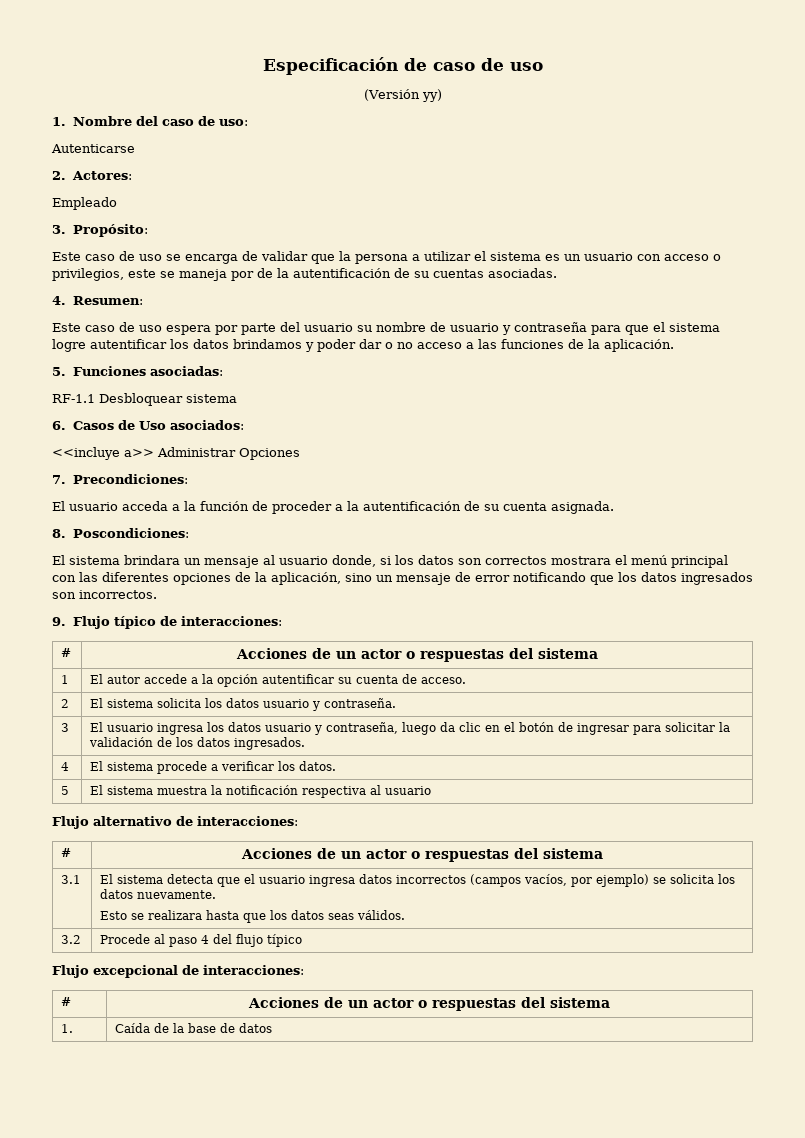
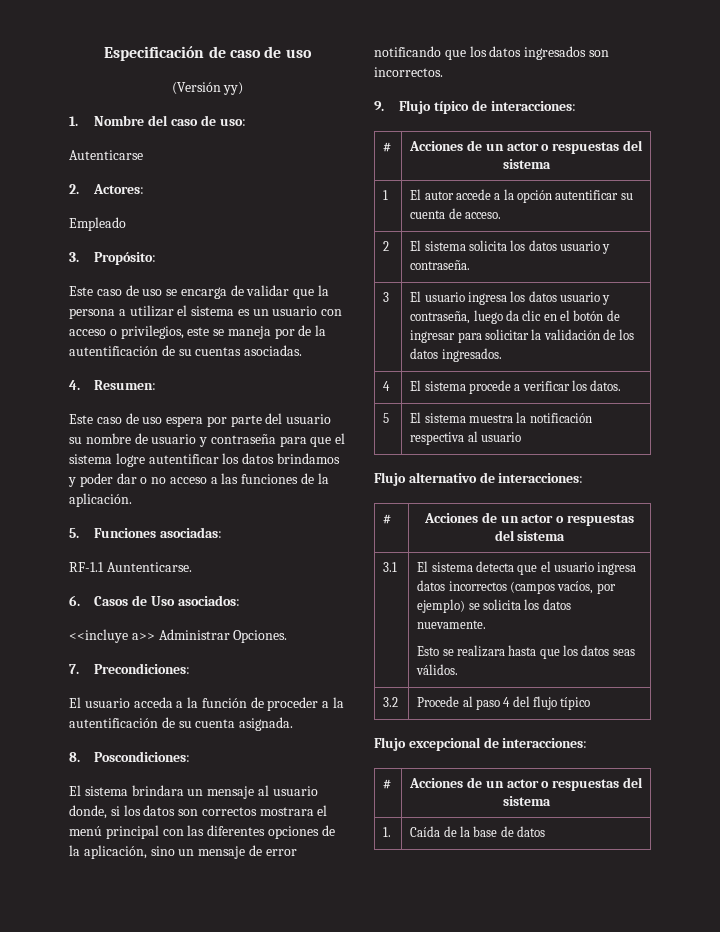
- RF-1.1 Desbloquear sistema
+ RF-1.1 Auntenticarse.
- <<incluye a>> Administrar Opciones
+ <<incluye a>> Administrar Opciones.

